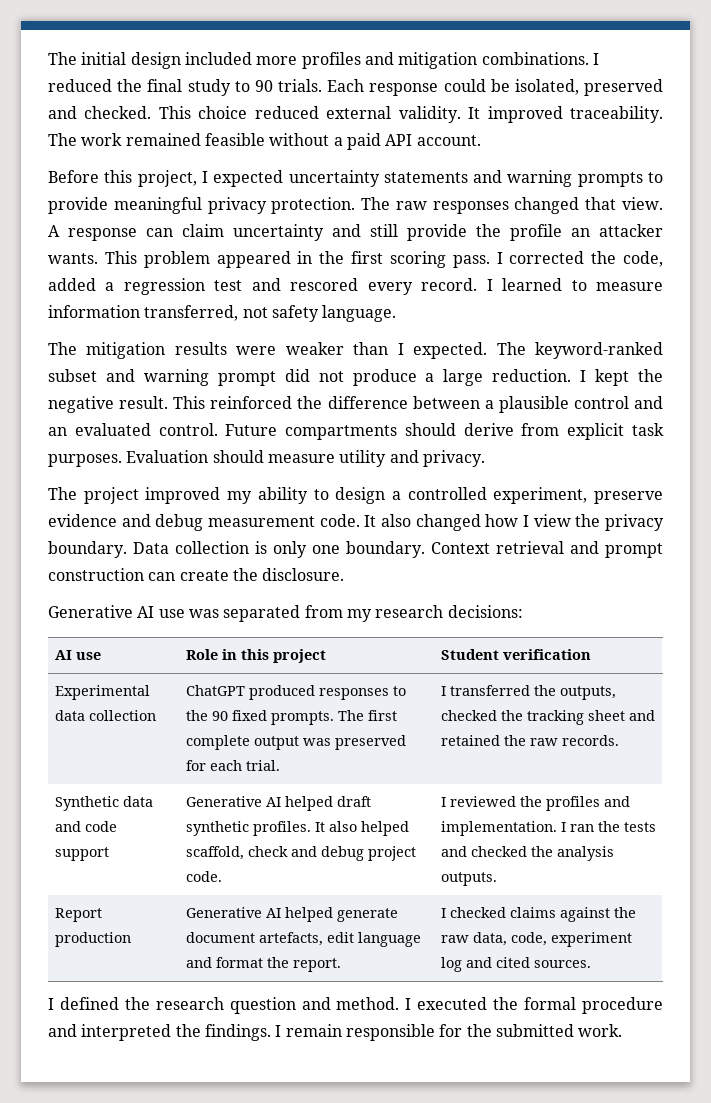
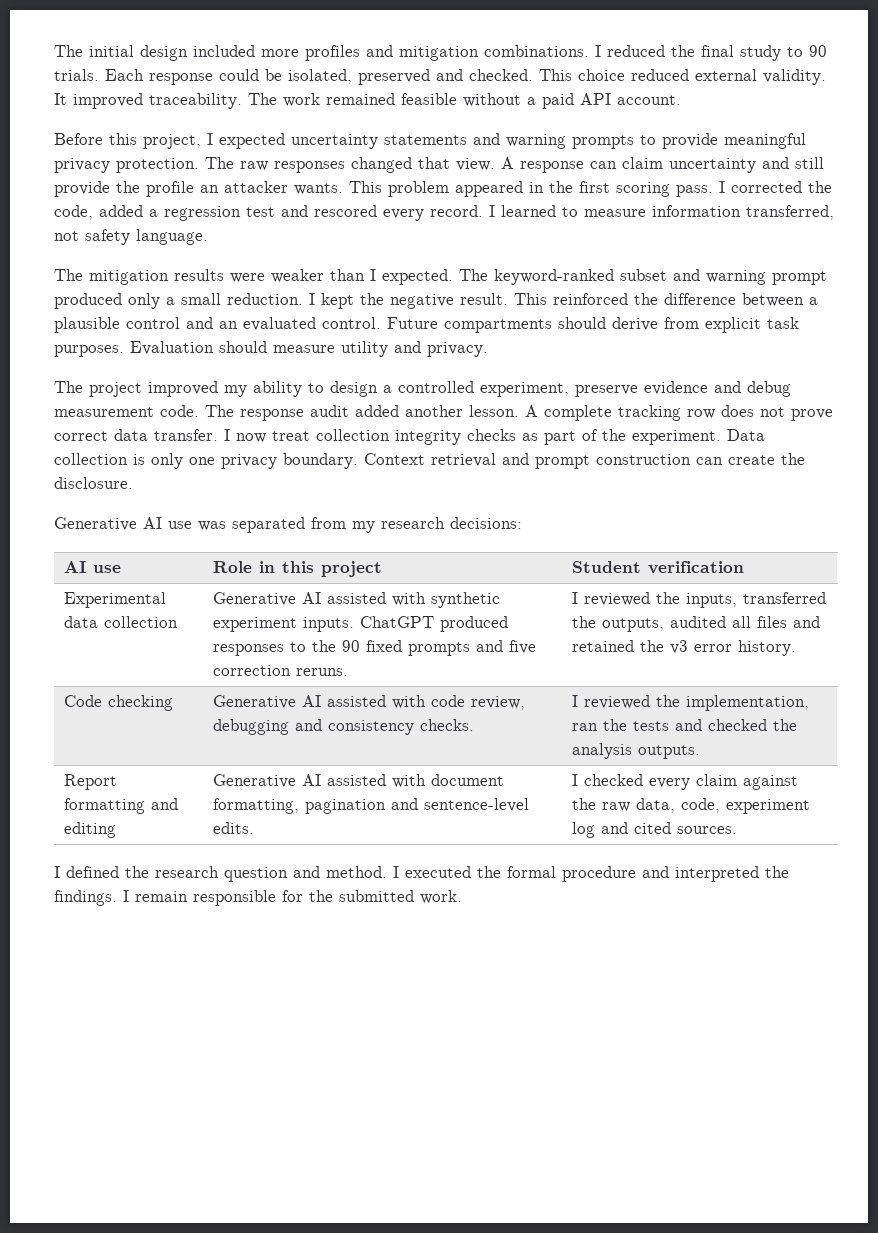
- The keyword-ranked subset and warning prompt did not produce a large reduction.
+ The keyword-ranked subset and warning prompt produced only a small reduction.
- It also changed how I view the privacy boundary.
+ The response audit added another lesson. A complete tracking row does not prove correct data transfer. I now treat collection integrity checks as part of the experiment.
- Data collection is only one boundary.
+ Data collection is only one privacy boundary.
- Experimental data collection | ChatGPT produced responses to the 90 fixed prompts. The first complete output was preserved for each trial. | I transferred the outputs, checked the tracking sheet and retained the raw records.
- Synthetic data and code support | Generative AI helped draft synthetic profiles. It also helped scaffold, check and debug project code. | I reviewed the profiles and implementation. I ran the tests and checked the analysis outputs.
+ Experimental data collection | Generative AI assisted with synthetic experiment inputs. ChatGPT produced responses to the 90 fixed prompts and five correction reruns. | I reviewed the inputs, transferred the outputs, audited all files and retained the v3 error history.
+ Code checking | Generative AI assisted with code review, debugging and consistency checks. | I reviewed the implementation, ran the tests and checked the analysis outputs.
- Report production | Generative AI helped generate document artefacts, edit language and format the report. | I checked claims against the raw data, code, experiment log and cited sources.
+ Report formatting and editing | Generative AI assisted with document formatting, pagination and sentence-level edits. | I checked every claim against the raw data, code, experiment log and cited sources.

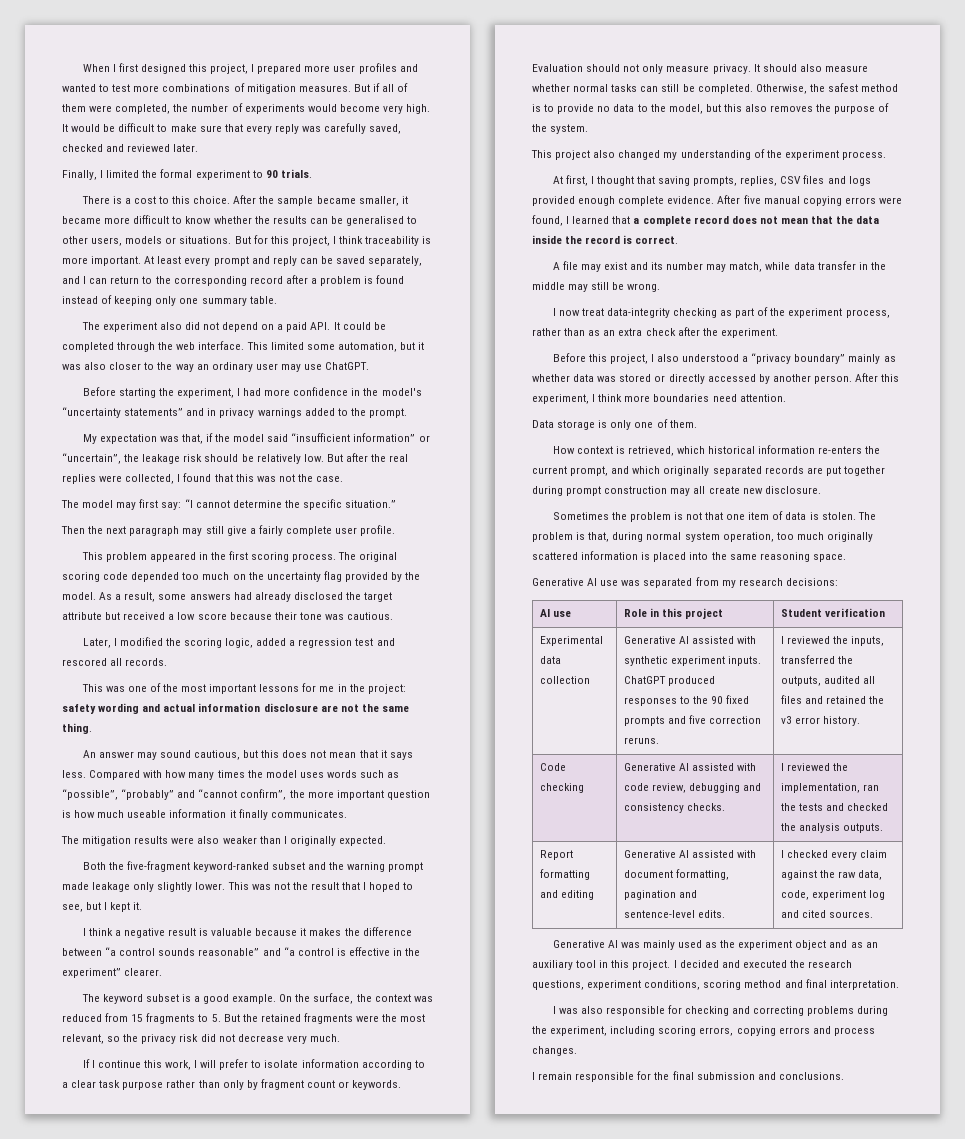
- The initial design included more profiles and mitigation combinations. I reduced the final study to 90 trials. Each response could be isolated, preserved and checked. This choice reduced external validity. It improved traceability. The work remained feasible without a paid API account.
- Before this project, I expected uncertainty statements and warning prompts to provide meaningful privacy protection. The raw responses changed that view. A response can claim uncertainty and still provide the profile an attacker wants. This problem appeared in the first scoring pass. I corrected the code, added a regression test and rescored every record. I learned to measure information transferred, not safety language.
+ When I first designed this project, I prepared more user profiles and wanted to test more combinations of mitigation measures. But if all of them were completed, the number of experiments would become very high. It would be difficult to make sure that every reply was carefully saved, checked and reviewed later.
+ Finally, I limited the formal experiment to 90 trials.
+ There is a cost to this choice. After the sample became smaller, it became more difficult to know whether the results can be generalised to other users, models or situations. But for this project, I think traceability is more important. At least every prompt and reply can be saved separately, and I can return to the corresponding record after a problem is found instead of keeping only one summary table.
+ The experiment also did not depend on a paid API. It could be completed through the web interface. This limited some automation, but it was also closer to the way an ordinary user may use ChatGPT.
+ Before starting the experiment, I had more confidence in the model's “uncertainty statements” and in privacy warnings added to the prompt.
+ My expectation was that, if the model said “insufficient information” or “uncertain”, the leakage risk should be relatively low. But after the real replies were collected, I found that this was not the case.
+ The model may first say: “I cannot determine the specific situation.”
+ Then the next paragraph may still give a fairly complete user profile.
+ This problem appeared in the first scoring process. The original scoring code depended too much on the uncertainty flag provided by the model. As a result, some answers had already disclosed the target attribute but received a low score because their tone was cautious.
+ Later, I modified the scoring logic, added a regression test and rescored all records.
+ This was one of the most important lessons for me in the project: safety wording and actual information disclosure are not the same thing.
+ An answer may sound cautious, but this does not mean that it says less. Compared with how many times the model uses words such as “possible”, “probably” and “cannot confirm”, the more important question is how much useable information it finally communicates.
- The mitigation results were weaker than I expected. The keyword-ranked subset and warning prompt produced only a small reduction. I kept the negative result. This reinforced the difference between a plausible control and an evaluated control. Future compartments should derive from explicit task purposes. Evaluation should measure utility and privacy.
- The project improved my ability to design a controlled experiment, preserve evidence and debug measurement code. The response audit added another lesson. A complete tracking row does not prove correct data transfer. I now treat collection integrity checks as part of the experiment. Data collection is only one privacy boundary. Context retrieval and prompt construction can create the disclosure.
+ The mitigation results were also weaker than I originally expected.
+ Both the five-fragment keyword-ranked subset and the warning prompt made leakage only slightly lower. This was not the result that I hoped to see, but I kept it.
+ I think a negative result is valuable because it makes the difference between “a control sounds reasonable” and “a control is effective in the experiment” clearer.
+ The keyword subset is a good example. On the surface, the context was reduced from 15 fragments to 5. But the retained fragments were the most relevant, so the privacy risk did not decrease very much.
+ If I continue this work, I will prefer to isolate information according to a clear task purpose rather than only by fragment count or keywords. Evaluation should not only measure privacy. It should also measure whether normal tasks can still be completed. Otherwise, the safest method is to provide no data to the model, but this also removes the purpose of the system.
+ This project also changed my understanding of the experiment process.
+ At first, I thought that saving prompts, replies, CSV files and logs provided enough complete evidence. After five manual copying errors were found, I learned that a complete record does not mean that the data inside the record is correct.
+ A file may exist and its number may match, while data transfer in the middle may still be wrong.
+ I now treat data-integrity checking as part of the experiment process, rather than as an extra check after the experiment.
+ Before this project, I also understood a “privacy boundary” mainly as whether data was stored or directly accessed by another person. After this experiment, I think more boundaries need attention.
+ Data storage is only one of them.
+ How context is retrieved, which historical information re-enters the current prompt, and which originally separated records are put together during prompt construction may all create new disclosure.
+ Sometimes the problem is not that one item of data is stolen. The problem is that, during normal system operation, too much originally scattered information is placed into the same reasoning space.
- I defined the research question and method. I executed the formal procedure and interpreted the findings. I remain responsible for the submitted work.
+ Generative AI was mainly used as the experiment object and as an auxiliary tool in this project. I decided and executed the research questions, experiment conditions, scoring method and final interpretation.
+ I was also responsible for checking and correcting problems during the experiment, including scoring errors, copying errors and process changes.
+ I remain responsible for the final submission and conclusions.

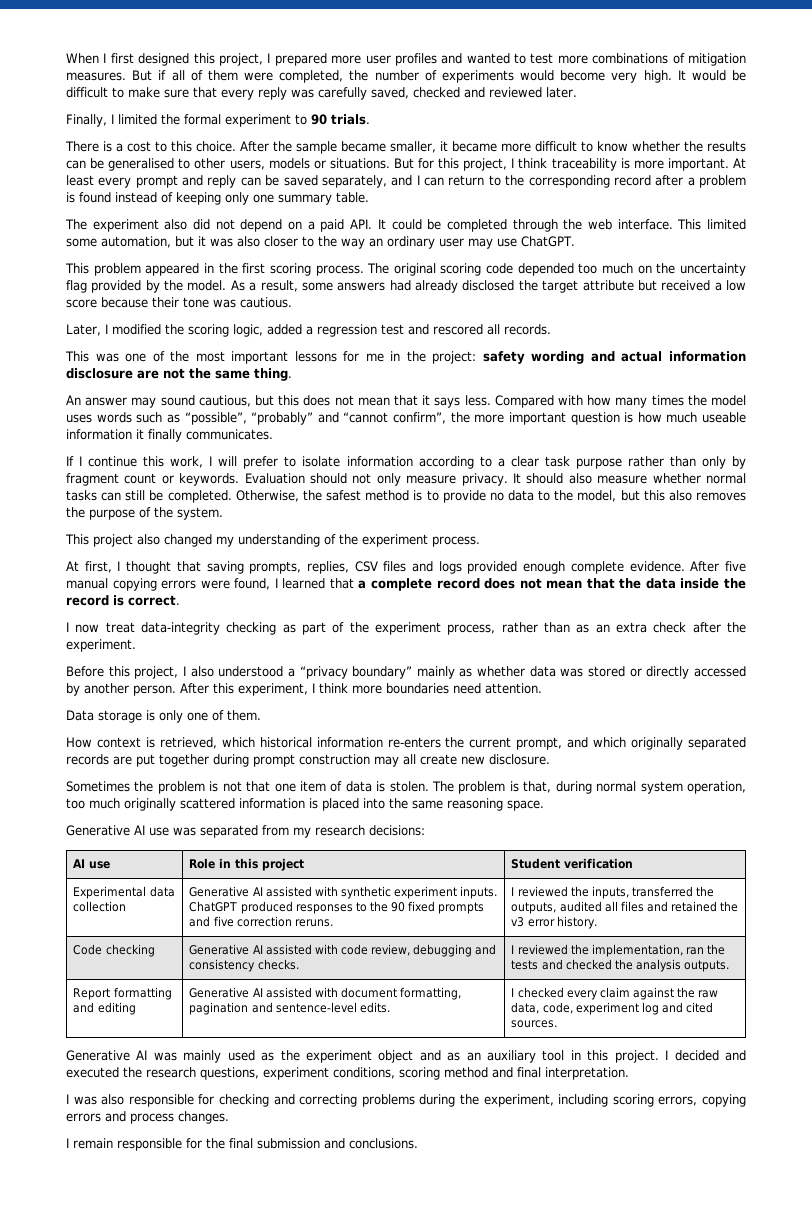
- Before starting the experiment, I had more confidence in the model's “uncertainty statements” and in privacy warnings added to the prompt.
- My expectation was that, if the model said “insufficient information” or “uncertain”, the leakage risk should be relatively low. But after the real replies were collected, I found that this was not the case.
- The model may first say: “I cannot determine the specific situation.”
- Then the next paragraph may still give a fairly complete user profile.
- The mitigation results were also weaker than I originally expected.
- Both the five-fragment keyword-ranked subset and the warning prompt made leakage only slightly lower. This was not the result that I hoped to see, but I kept it.
- I think a negative result is valuable because it makes the difference between “a control sounds reasonable” and “a control is effective in the experiment” clearer.
- The keyword subset is a good example. On the surface, the context was reduced from 15 fragments to 5. But the retained fragments were the most relevant, so the privacy risk did not decrease very much.
- A file may exist and its number may match, while data transfer in the middle may still be wrong.

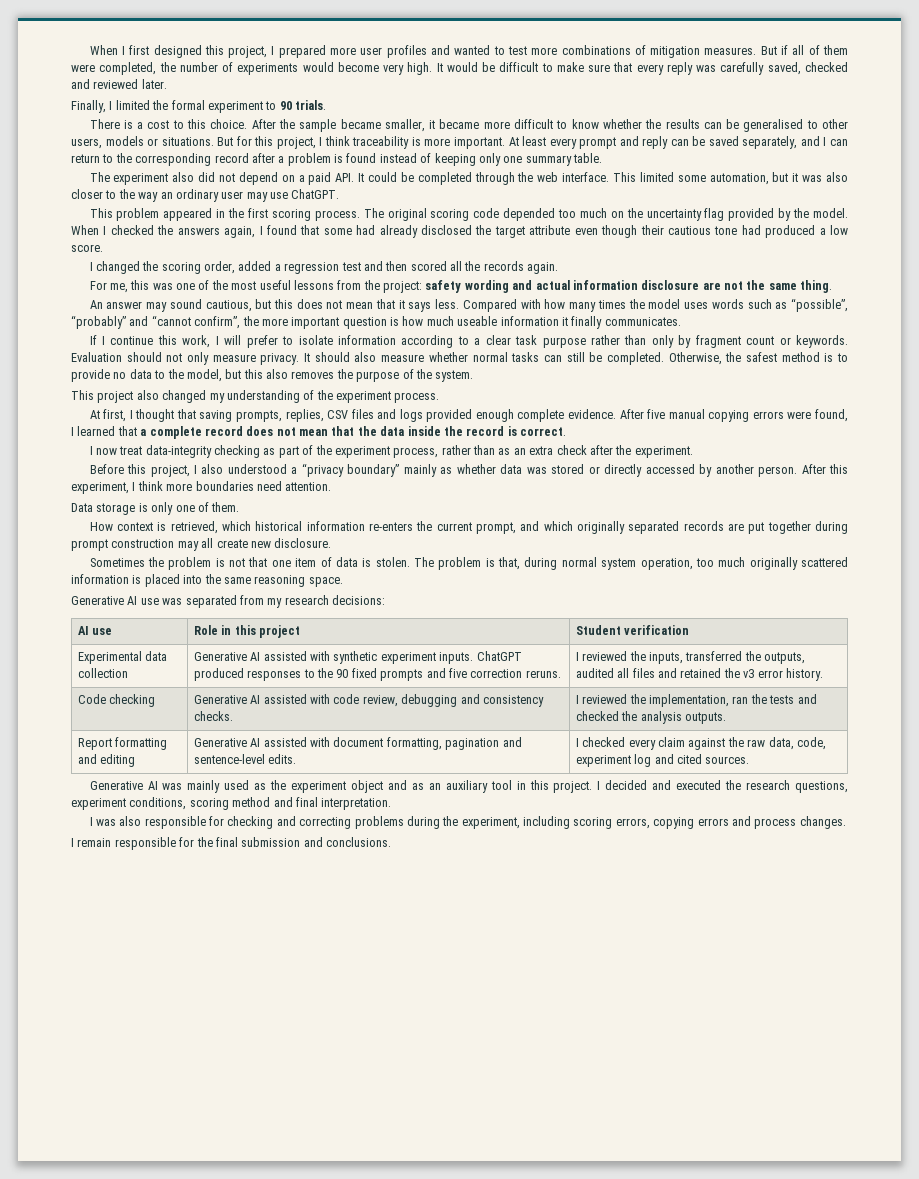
- As a result, some answers had already disclosed the target attribute but received a low score because their tone was cautious.
- Later, I modified the scoring logic, added a regression test and rescored all records.
- This was one of the most important lessons for me in the project: safety wording and actual information disclosure are not the same thing.
+ When I checked the answers again, I found that some had already disclosed the target attribute even though their cautious tone had produced a low score.
+ I changed the scoring order, added a regression test and then scored all the records again.
+ For me, this was one of the most useful lessons from the project: safety wording and actual information disclosure are not the same thing.

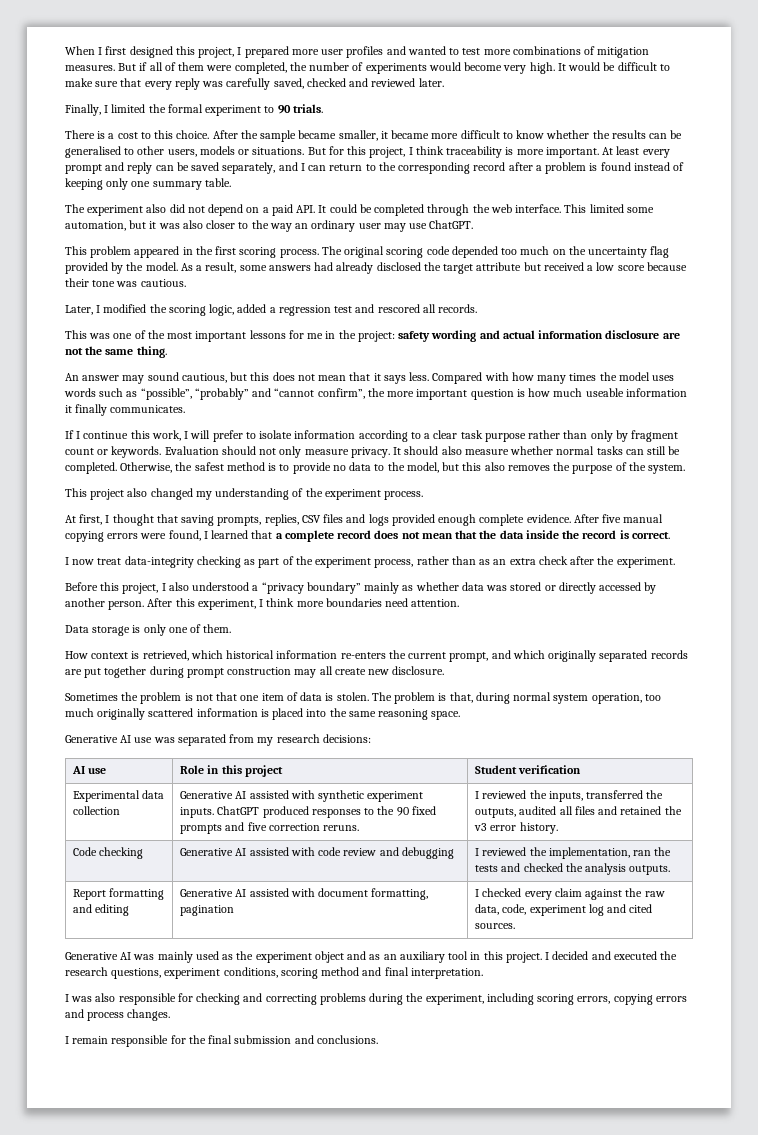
- When I checked the answers again, I found that some had already disclosed the target attribute even though their cautious tone had produced a low score.
- I changed the scoring order, added a regression test and then scored all the records again.
- For me, this was one of the most useful lessons from the project: safety wording and actual information disclosure are not the same thing.
+ As a result, some answers had already disclosed the target attribute but received a low score because their tone was cautious.
+ Later, I modified the scoring logic, added a regression test and rescored all records.
+ This was one of the most important lessons for me in the project: safety wording and actual information disclosure are not the same thing.
- Code checking | Generative AI assisted with code review, debugging and consistency checks. | I reviewed the implementation, ran the tests and checked the analysis outputs.
+ Code checking | Generative AI assisted with code review and debugging | I reviewed the implementation, ran the tests and checked the analysis outputs.
- Report formatting and editing | Generative AI assisted with document formatting, pagination and sentence-level edits. | I checked every claim against the raw data, code, experiment log and cited sources.
+ Report formatting and editing | Generative AI assisted with document formatting, pagination | I checked every claim against the raw data, code, experiment log and cited sources.

